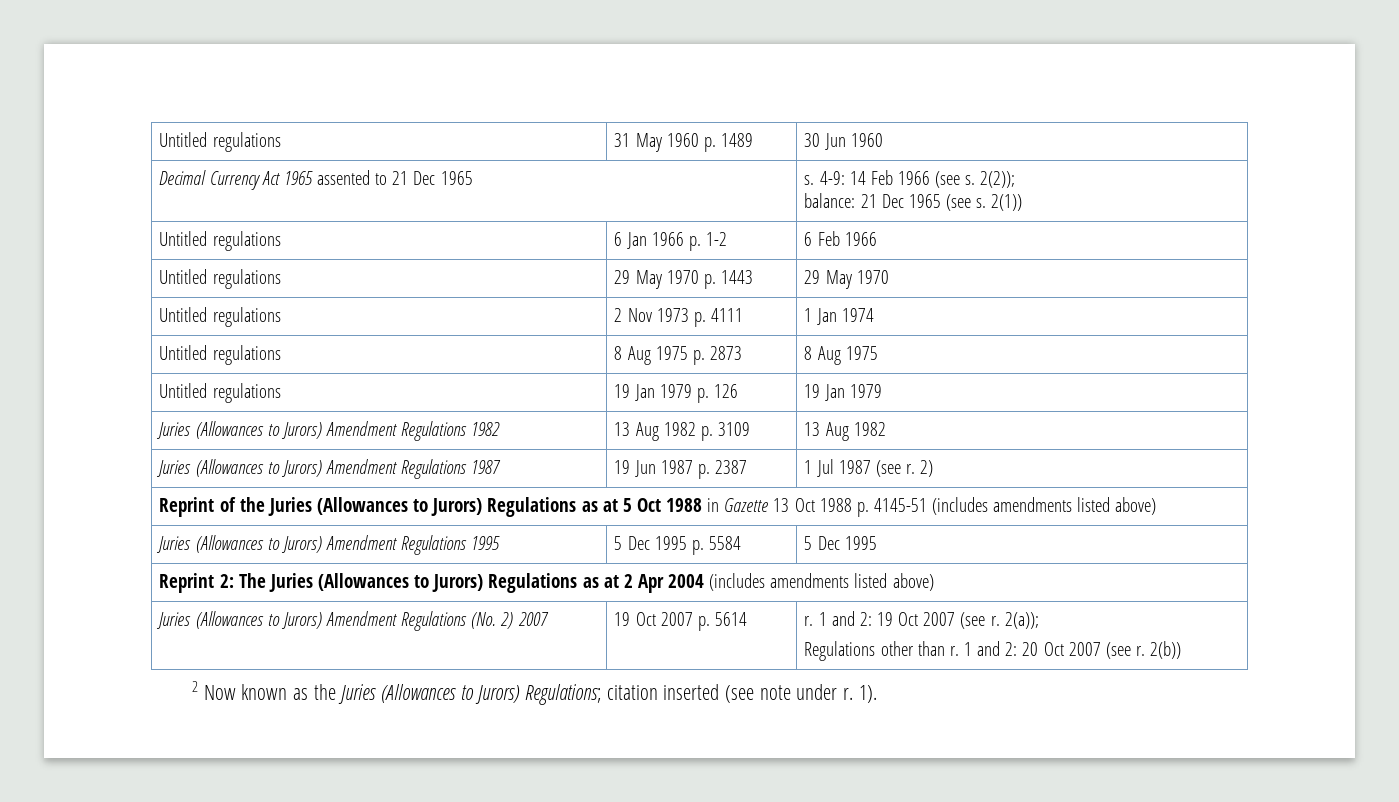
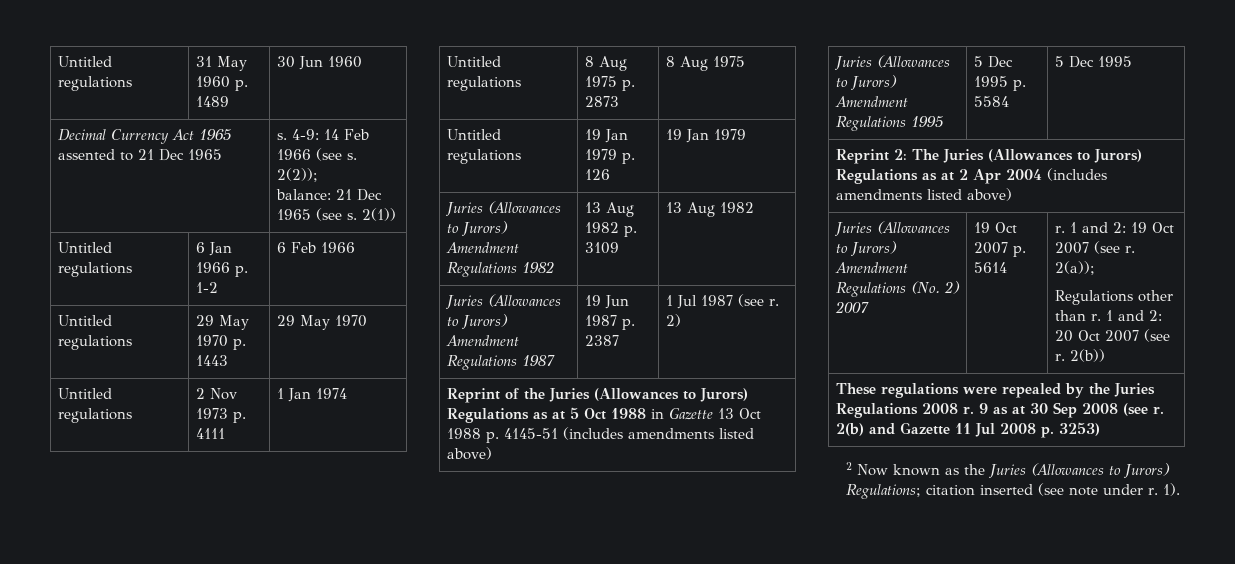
+ These regulations were repealed by the Juries Regulations 2008 r. 9 as at 30 Sep 2008 (see r. 2(b) and Gazette 11 Jul 2008 p. 3253)

